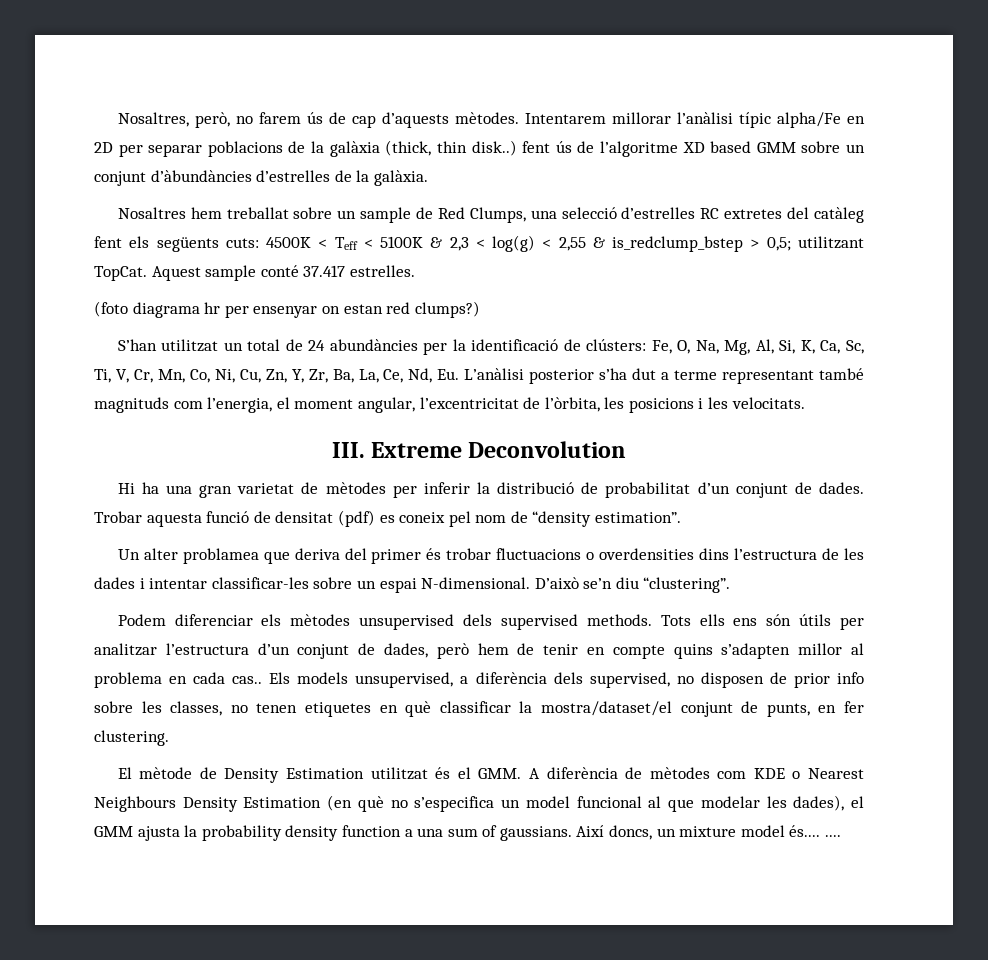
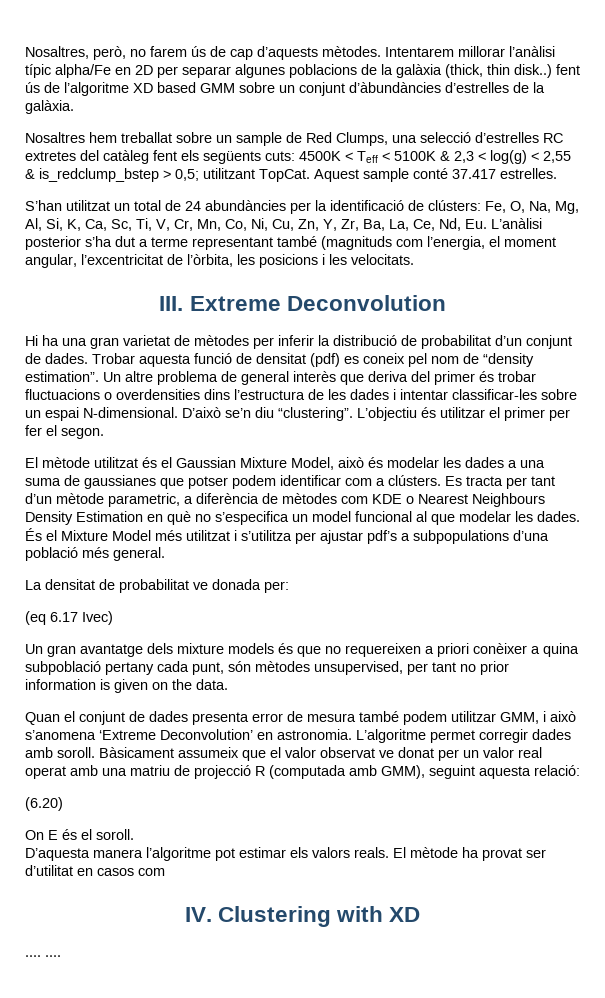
- Intentarem millorar l’anàlisi típic alpha/Fe en 2D per separar poblacions de la galàxia (thick, thin disk..) fent ús de l’algoritme XD based GMM sobre un conjunt d’àbundàncies d’estrelles de la galàxia.
+ Intentarem millorar l’anàlisi típic alpha/Fe en 2D per separar algunes poblacions de la galàxia (thick, thin disk..) fent ús de l’algoritme XD based GMM sobre un conjunt d’àbundàncies d’estrelles de la galàxia.
- (foto diagrama hr per ensenyar on estan red clumps?)
- S’han utilitzat un total de 24 abundàncies per la identificació de clústers: Fe, O, Na, Mg, Al, Si, K, Ca, Sc, Ti, V, Cr, Mn, Co, Ni, Cu, Zn, Y, Zr, Ba, La, Ce, Nd, Eu. L’anàlisi posterior s’ha dut a terme representant també magnituds com l’energia, el moment angular, l’excentricitat de l’òrbita, les posicions i les velocitats.
+ S’han utilitzat un total de 24 abundàncies per la identificació de clústers: Fe, O, Na, Mg, Al, Si, K, Ca, Sc, Ti, V, Cr, Mn, Co, Ni, Cu, Zn, Y, Zr, Ba, La, Ce, Nd, Eu. L’anàlisi posterior s’ha dut a terme representant també (magnituds com l’energia, el moment angular, l’excentricitat de l’òrbita, les posicions i les velocitats.
- Trobar aquesta funció de densitat (pdf) es coneix pel nom de “density estimation”.
- Un alter problamea que deriva del primer és trobar fluctuacions o overdensities dins l’estructura de les dades i intentar classificar-les sobre un espai N-dimensional.
+ Trobar aquesta funció de densitat (pdf) es coneix pel nom de “density estimation”. Un altre problema de general interès que deriva del primer és trobar fluctuacions o overdensities dins l’estructura de les dades i intentar classificar-les sobre un espai N-dimensional.
- D’això se’n diu “clustering”.
- Podem diferenciar els mètodes unsupervised dels supervised methods. Tots ells ens són útils per analitzar l’estructura d’un conjunt de dades, però hem de tenir en compte quins s’adapten millor al problema en cada cas.. Els models unsupervised, a diferència dels supervised, no disposen de prior info sobre les classes, no tenen etiquetes en què classificar la mostra/dataset/el conjunt de punts, en fer clustering.
- El mètode de Density Estimation utilitzat és el GMM. A diferència de mètodes com KDE o Nearest Neighbours Density Estimation (en què no s’especifica un model funcional al que modelar les dades), el GMM ajusta la probability density function a una sum of gaussians. Així doncs, un mixture model és.... ....
+ D’això se’n diu “clustering”. L’objectiu és utilitzar el primer per fer el segon.
+ El mètode utilitzat és el Gaussian Mixture Model, això és modelar les dades a una suma de gaussianes que potser podem identificar com a clústers. Es tracta per tant d’un mètode parametric, a diferència de mètodes com KDE o Nearest Neighbours Density Estimation en què no s’especifica un model funcional al que modelar les dades. És el Mixture Model més utilitzat i s’utilitza per ajustar pdf’s a subpopulations d’una població més general.
+ La densitat de probabilitat ve donada per:
+ (eq 6.17 Ivec)
+ Un gran avantatge dels mixture models és que no requereixen a priori conèixer a quina subpoblació pertany cada punt, són mètodes unsupervised, per tant no prior information is given on the data.
+ Quan el conjunt de dades presenta error de mesura també podem utilitzar GMM, i això s’anomena ‘Extreme Deconvolution’ en astronomia. L’algoritme permet corregir dades amb soroll. Bàsicament assumeix que el valor observat ve donat per un valor real operat amb una matriu de projecció R (computada amb GMM), seguint aquesta relació:
+ (6.20)
+ On E és el soroll.
+ D’aquesta manera l’algoritme pot estimar els valors reals. El mètode ha provat ser d’utilitat en casos com
+ IV. Clustering with XD
+ .... ....

